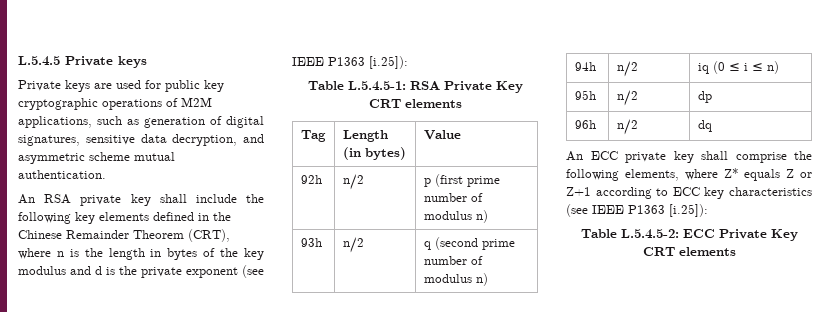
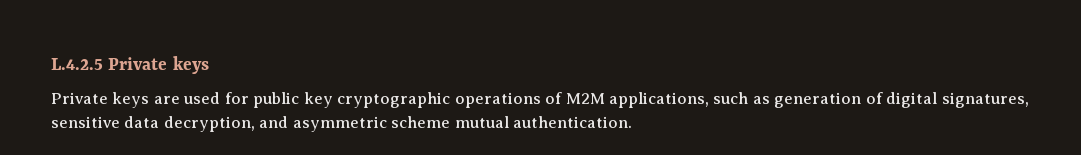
- L.5.4.5 Private keys
+ L.4.2.5 Private keys
- An RSA private key shall include the following key elements defined in the Chinese Remainder Theorem (CRT), where n is the length in bytes of the key modulus and d is the private exponent (see IEEE P1363 [i.25]):
- Table L.5.4.5-1: RSA Private Key CRT elements
- Tag | Length (in bytes) | Value
- 92h | n/2 | p (first prime number of modulus n)
- 93h | n/2 | q (second prime number of modulus n)
- 94h | n/2 | iq (0 ≤ i ≤ n)
- 95h | n/2 | dp
- 96h | n/2 | dq
- An ECC private key shall comprise the following elements, where Z* equals Z or Z+1 according to ECC key characteristics (see IEEE P1363 [i.25]):
- Table L.5.4.5-2: ECC Private Key CRT elements

